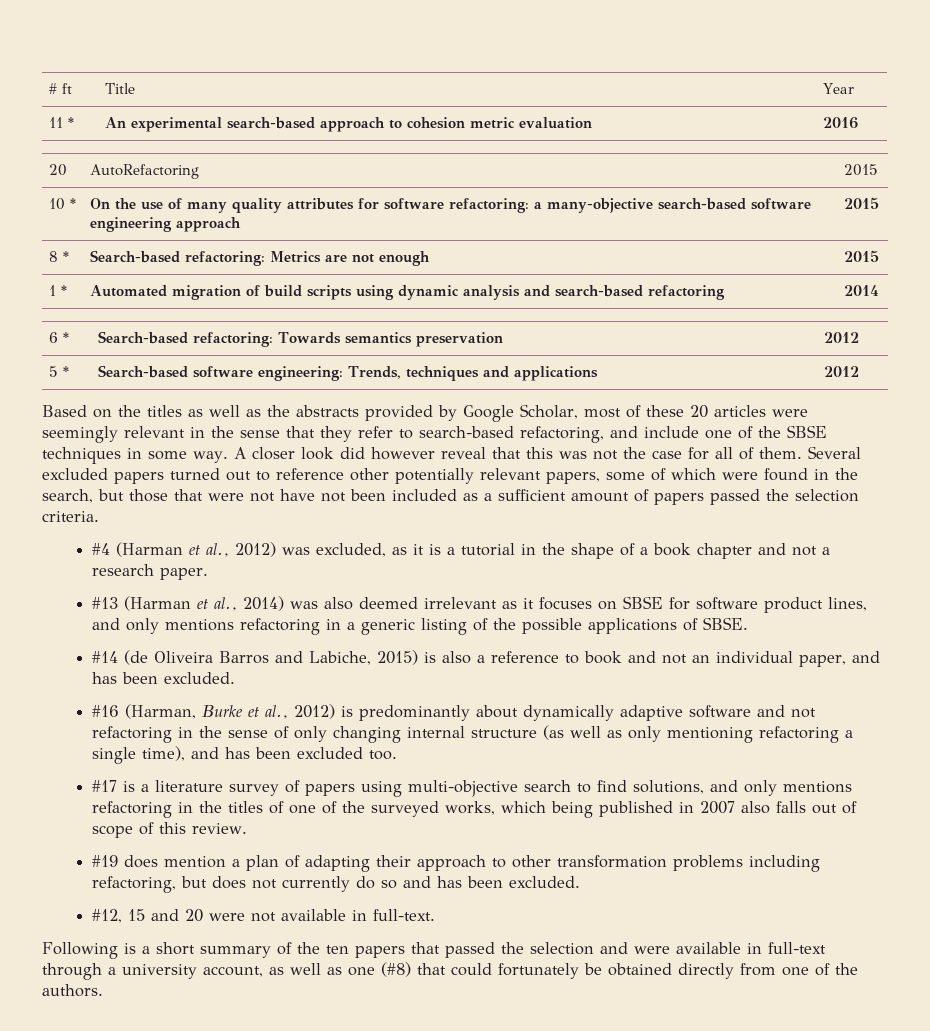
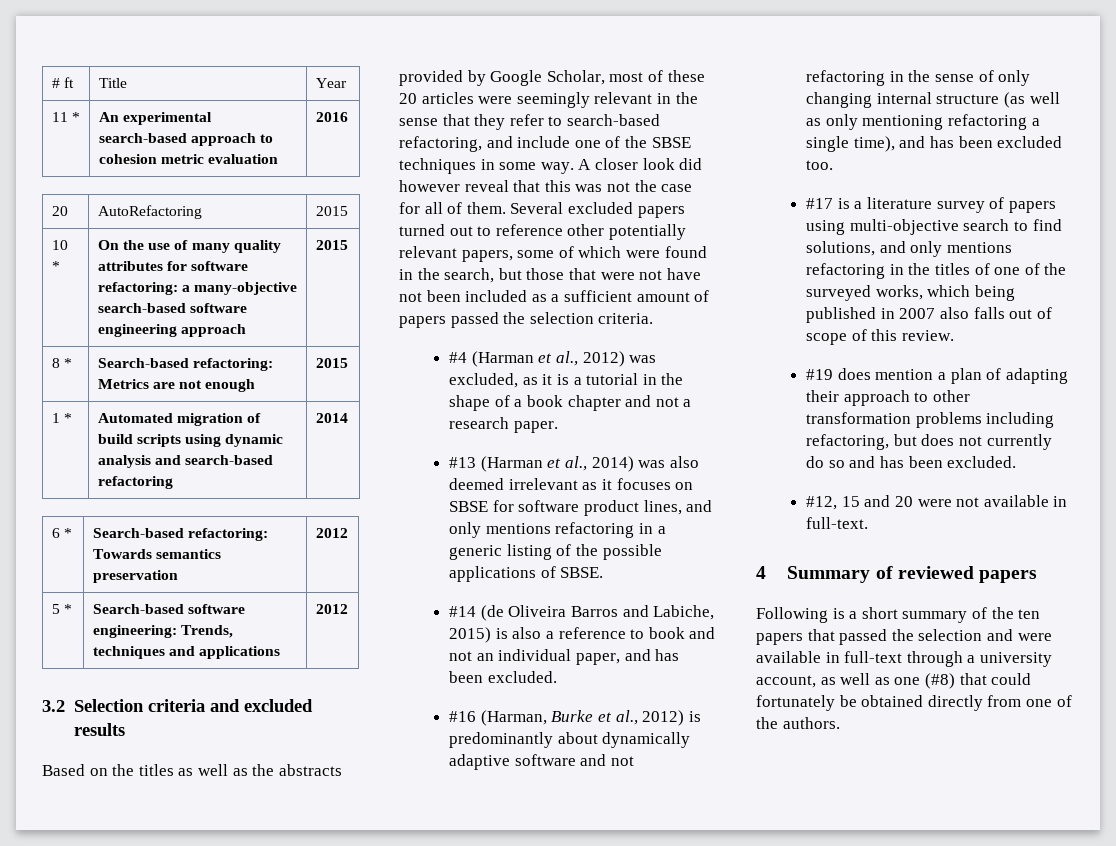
+ 3.2 Selection criteria and excluded results
+ 4 Summary of reviewed papers

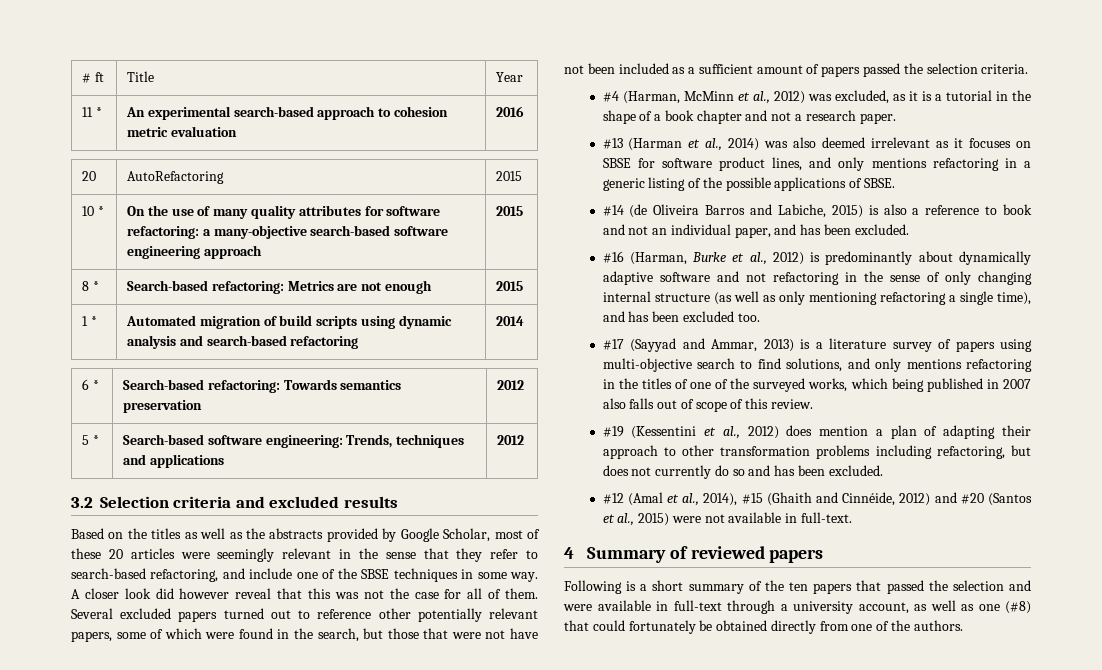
- #4 (Harman et al., 2012) was excluded, as it is a tutorial in the shape of a book chapter and not a research paper.
+ #4 (Harman, McMinn et al., 2012) was excluded, as it is a tutorial in the shape of a book chapter and not a research paper.
- #17 is a literature survey of papers using multi-objective search to find solutions, and only mentions refactoring in the titles of one of the surveyed works, which being published in 2007 also falls out of scope of this review.
+ #17 (Sayyad and Ammar, 2013) is a literature survey of papers using multi-objective search to find solutions, and only mentions refactoring in the titles of one of the surveyed works, which being published in 2007 also falls out of scope of this review.
- #19 does mention a plan of adapting their approach to other transformation problems including refactoring, but does not currently do so and has been excluded.
+ #19 (Kessentini et al., 2012) does mention a plan of adapting their approach to other transformation problems including refactoring, but does not currently do so and has been excluded.
- #12, 15 and 20 were not available in full-text.
+ #12 (Amal et al., 2014), #15 (Ghaith and Cinnéide, 2012) and #20 (Santos et al., 2015) were not available in full-text.

